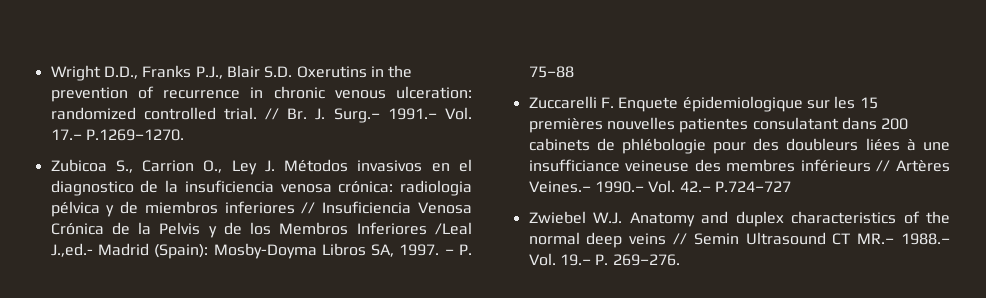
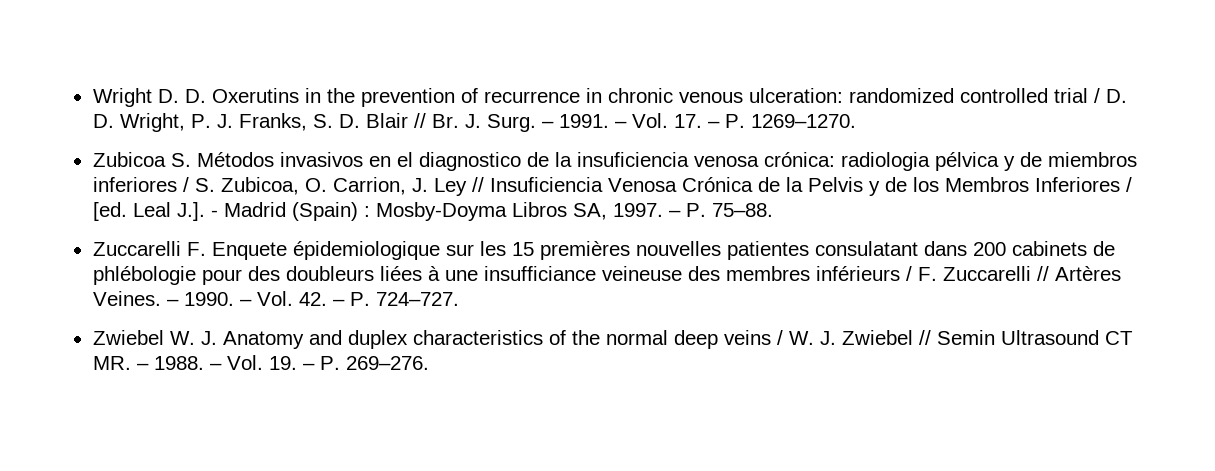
- Wright D.D., Franks P.J., Blair S.D. Oxerutins in the prevention of recurrence in chronic venous ulceration: randomized controlled trial. // Br. J. Surg.– 1991.– Vol. 17.– P.1269–1270.
- Zubicoa S., Carrion O., Ley J. Métodos invasivos en el diagnostico de la insuficiencia venosa crónica: radiologia pélvica y de miembros inferiores // Insuficiencia Venosa Crónica de la Pelvis y de los Membros Inferiores /Leal J.,ed.- Madrid (Spain): Mosby-Doyma Libros SA, 1997.
+ Wright D. D. Oxerutins in the prevention of recurrence in chronic venous ulceration: randomized controlled trial / D. D. Wright, P. J. Franks, S. D. Blair // Br. J. Surg. – 1991. – Vol. 17. – P. 1269–1270.
+ Zubicoa S. Métodos invasivos en el diagnostico de la insuficiencia venosa crónica: radiologia pélvica y de miembros inferiores / S. Zubicoa, O. Carrion, J. Ley // Insuficiencia Venosa Crónica de la Pelvis y de los Membros Inferiores / [ed. Leal J.]. - Madrid (Spain) : Mosby-Doyma Libros SA, 1997.
- – P. 75–88
+ – P. 75–88.
- Zuccarelli F. Enquete épidemiologique sur les 15 premières nouvelles patientes consulatant dans 200 cabinets de phlébologie pour des doubleurs liées à une insufficiance veineuse des membres inférieurs // Artères Veines.– 1990.– Vol. 42.– P.724–727
- Zwiebel W.J. Anatomy and duplex characteristics of the normal deep veins // Semin Ultrasound CT MR.– 1988.– Vol. 19.– P. 269–276.
+ Zuccarelli F. Enquete épidemiologique sur les 15 premières nouvelles patientes consulatant dans 200 cabinets de phlébologie pour des doubleurs liées à une insufficiance veineuse des membres inférieurs / F. Zuccarelli // Artères Veines. – 1990. – Vol. 42. – P. 724–727.
+ Zwiebel W. J. Anatomy and duplex characteristics of the normal deep veins / W. J. Zwiebel // Semin Ultrasound CT MR. – 1988. – Vol. 19. – P. 269–276.

